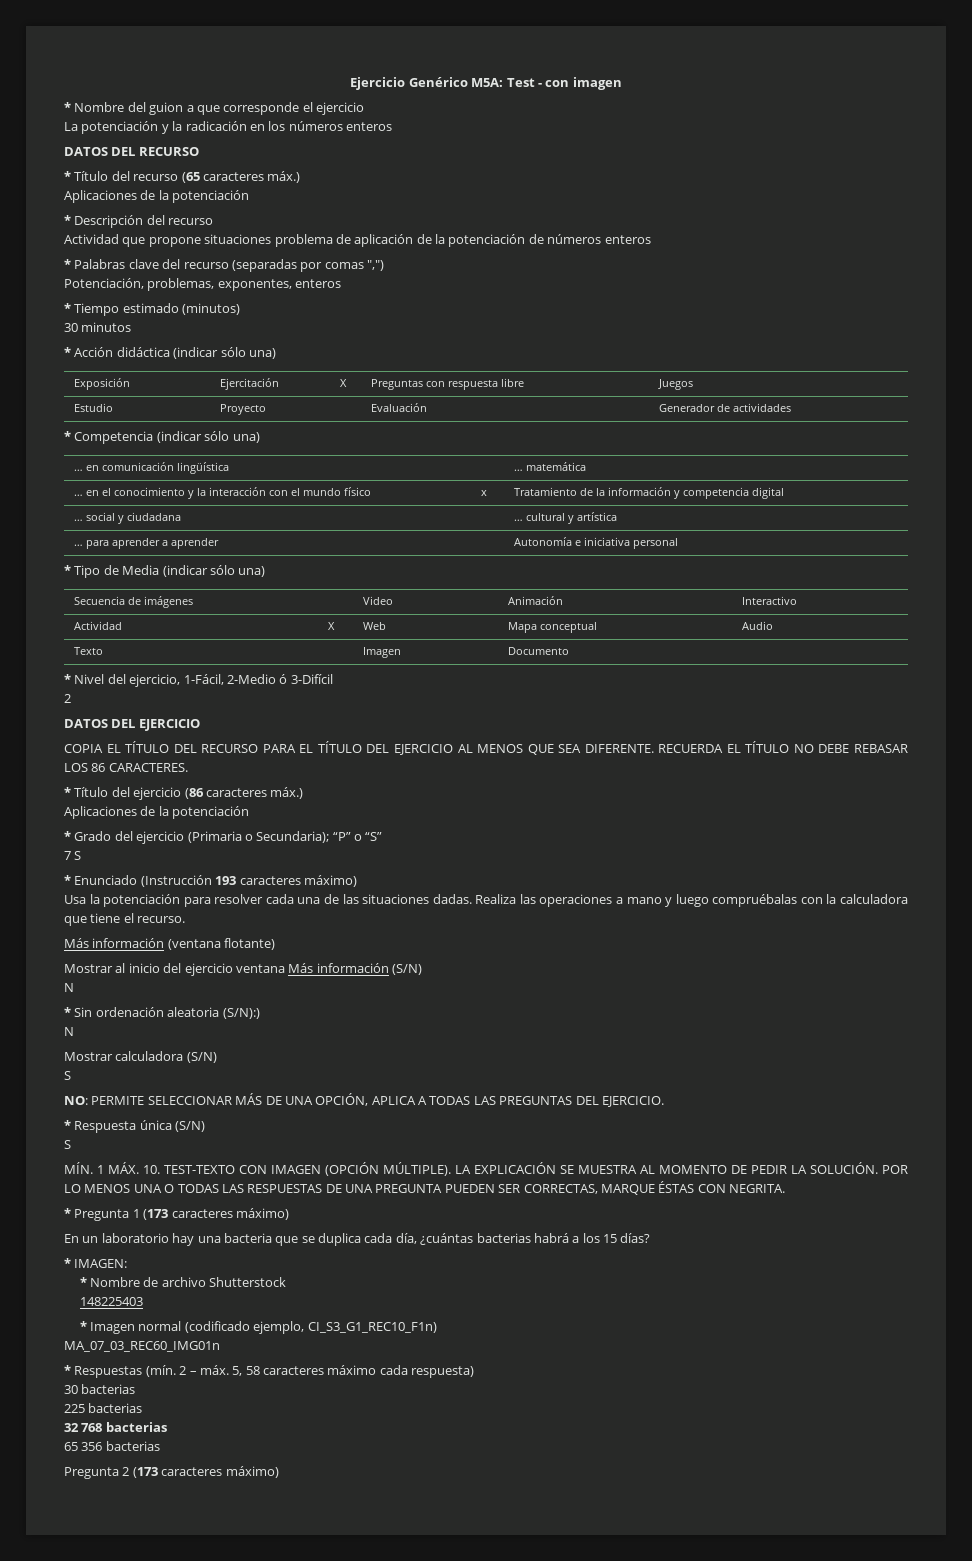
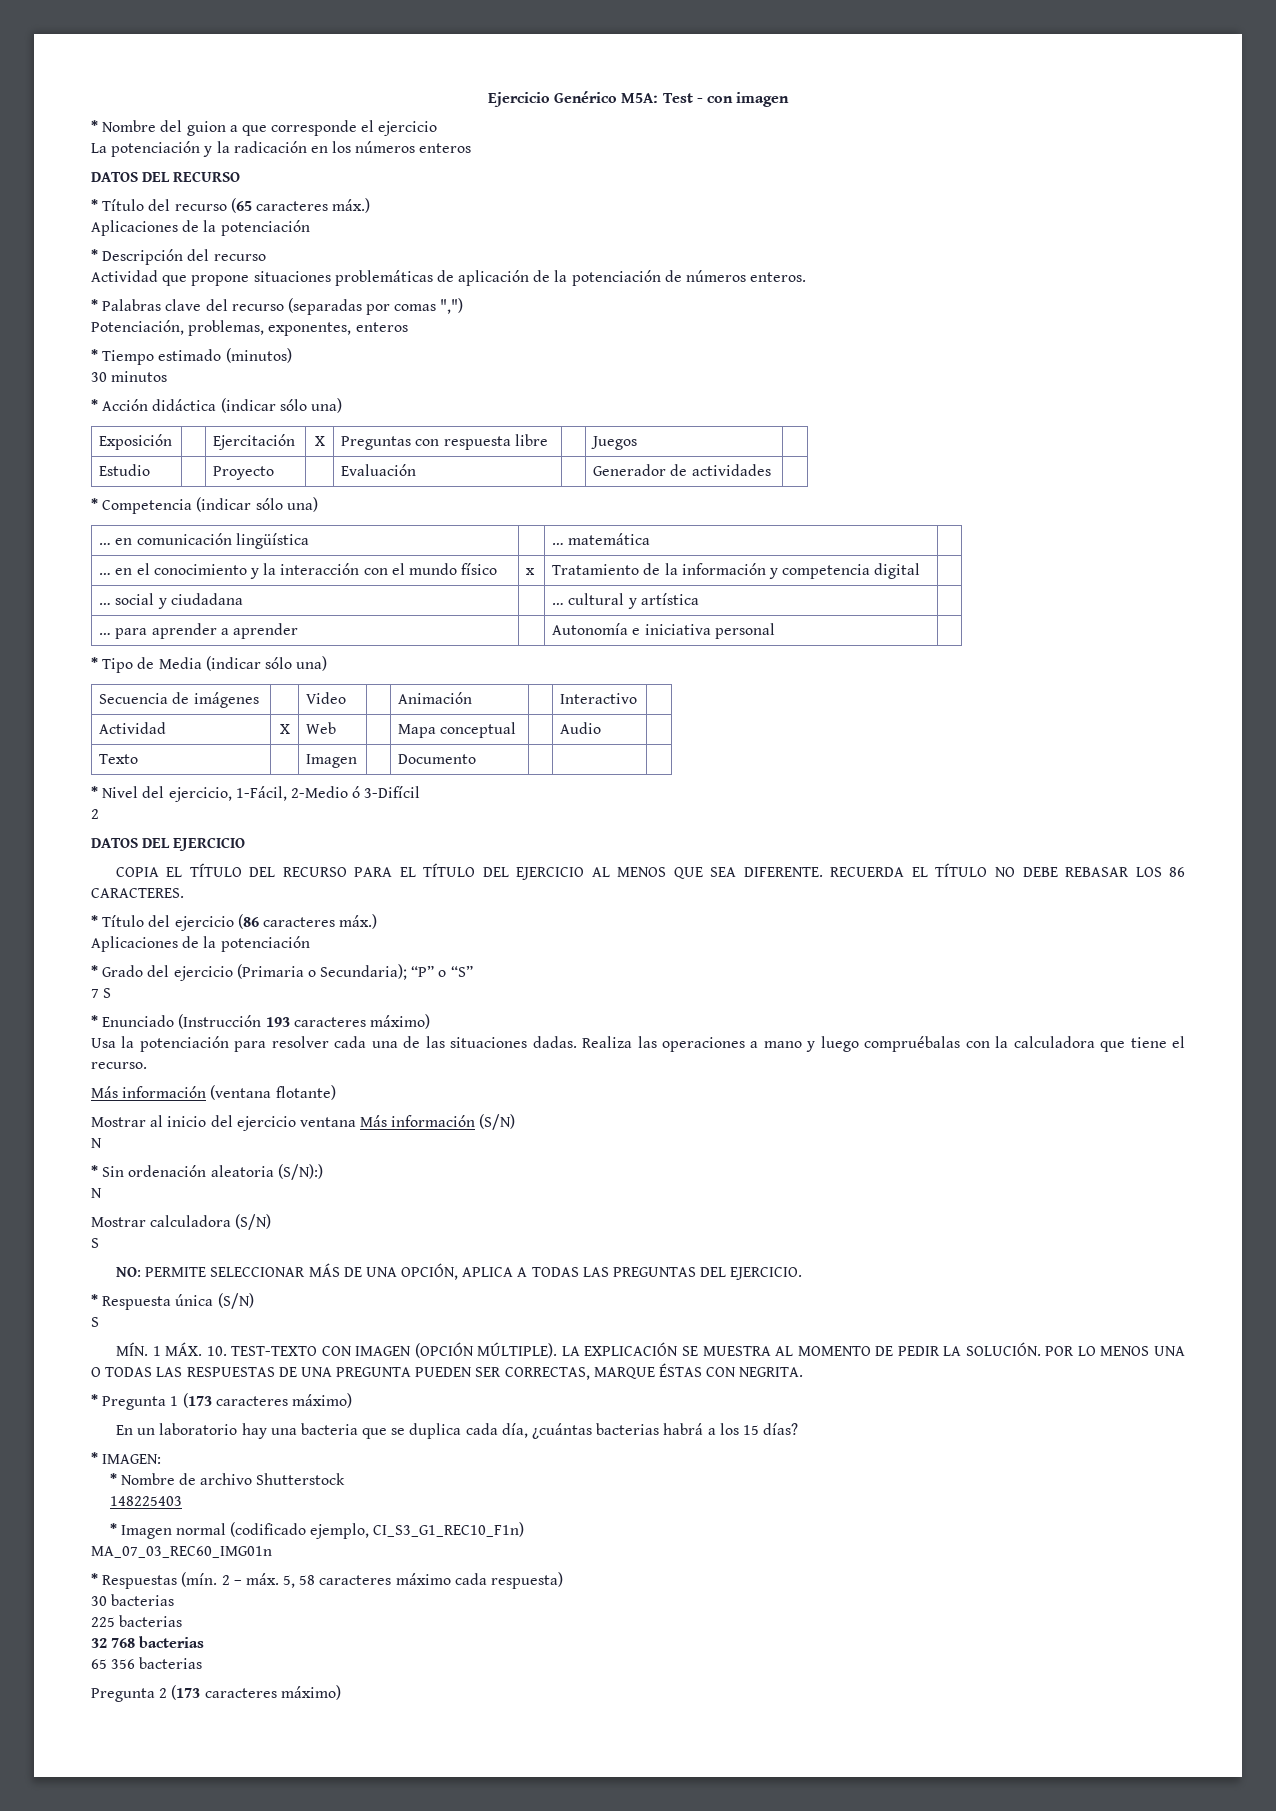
- Actividad que propone situaciones problema de aplicación de la potenciación de números enteros
+ Actividad que propone situaciones problemáticas de aplicación de la potenciación de números enteros.

